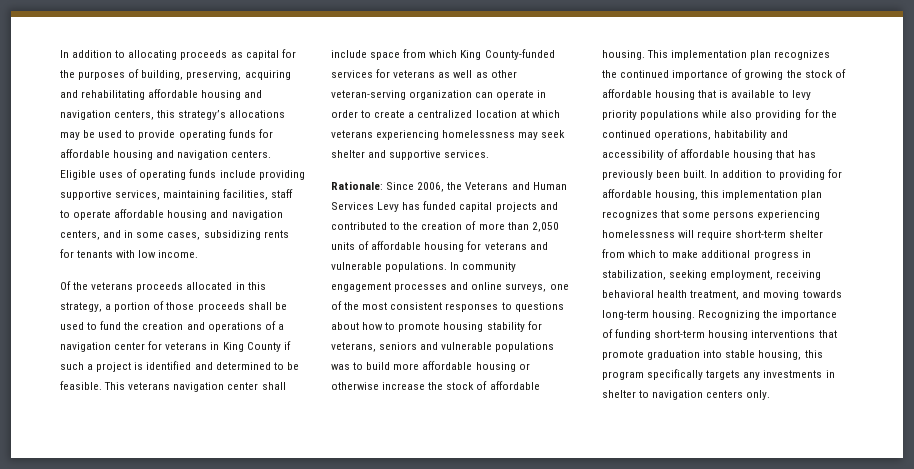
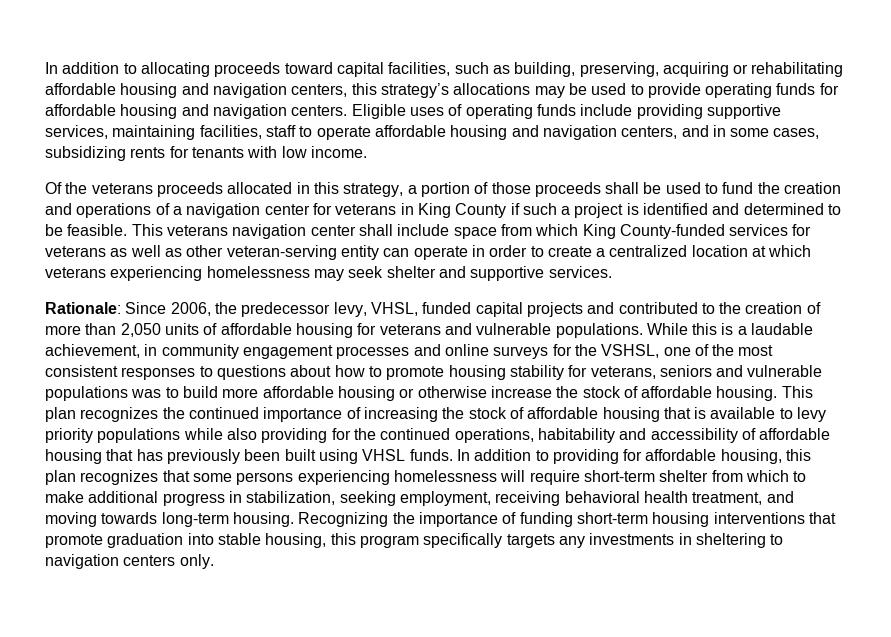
- In addition to allocating proceeds as capital for the purposes of building, preserving, acquiring and rehabilitating affordable housing and navigation centers, this strategy’s allocations may be used to provide operating funds for affordable housing and navigation centers.
+ In addition to allocating proceeds toward capital facilities, such as building, preserving, acquiring or rehabilitating affordable housing and navigation centers, this strategy’s allocations may be used to provide operating funds for affordable housing and navigation centers.
- This veterans navigation center shall include space from which King County-funded services for veterans as well as other veteran-serving organization can operate in order to create a centralized location at which veterans experiencing homelessness may seek shelter and supportive services.
+ This veterans navigation center shall include space from which King County-funded services for veterans as well as other veteran-serving entity can operate in order to create a centralized location at which veterans experiencing homelessness may seek shelter and supportive services.
- Rationale: Since 2006, the Veterans and Human Services Levy has funded capital projects and contributed to the creation of more than 2,050 units of affordable housing for veterans and vulnerable populations.
+ Rationale: Since 2006, the predecessor levy, VHSL, funded capital projects and contributed to the creation of more than 2,050 units of affordable housing for veterans and vulnerable populations.
- In community engagement processes and online surveys, one of the most consistent responses to questions about how to promote housing stability for veterans, seniors and vulnerable populations was to build more affordable housing or otherwise increase the stock of affordable housing.
+ While this is a laudable achievement, in community engagement processes and online surveys for the VSHSL, one of the most consistent responses to questions about how to promote housing stability for veterans, seniors and vulnerable populations was to build more affordable housing or otherwise increase the stock of affordable housing.
- This implementation plan recognizes the continued importance of growing the stock of affordable housing that is available to levy priority populations while also providing for the continued operations, habitability and accessibility of affordable housing that has previously been built.
+ This plan recognizes the continued importance of increasing the stock of affordable housing that is available to levy priority populations while also providing for the continued operations, habitability and accessibility of affordable housing that has previously been built using VHSL funds.
- In addition to providing for affordable housing, this implementation plan recognizes that some persons experiencing homelessness will require short-term shelter from which to make additional progress in stabilization, seeking employment, receiving behavioral health treatment, and moving towards long-term housing.
+ In addition to providing for affordable housing, this plan recognizes that some persons experiencing homelessness will require short-term shelter from which to make additional progress in stabilization, seeking employment, receiving behavioral health treatment, and moving towards long-term housing.
- Recognizing the importance of funding short-term housing interventions that promote graduation into stable housing, this program specifically targets any investments in shelter to navigation centers only.
+ Recognizing the importance of funding short-term housing interventions that promote graduation into stable housing, this program specifically targets any investments in sheltering to navigation centers only.

